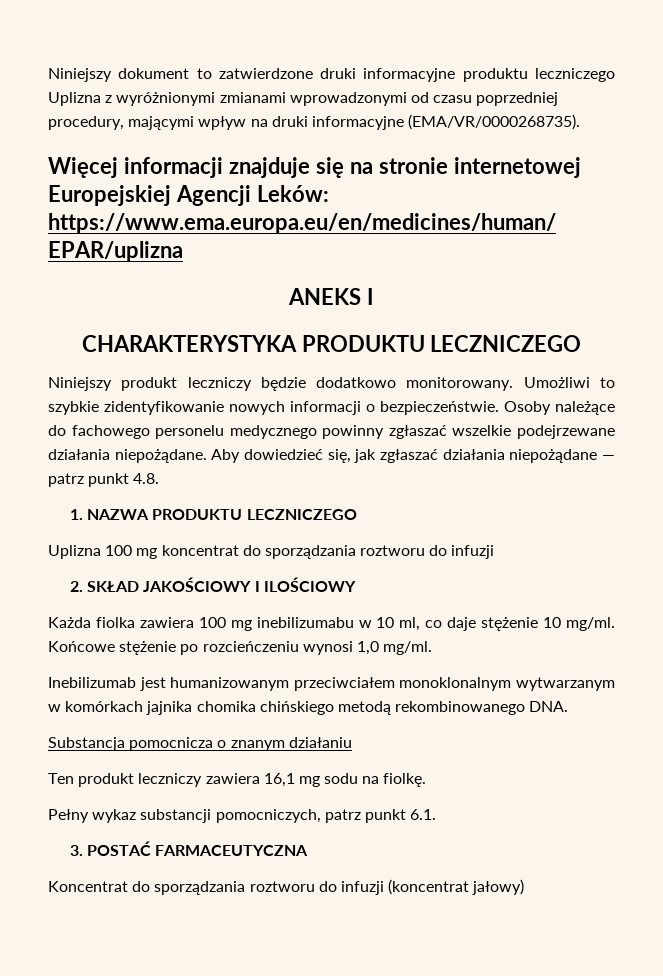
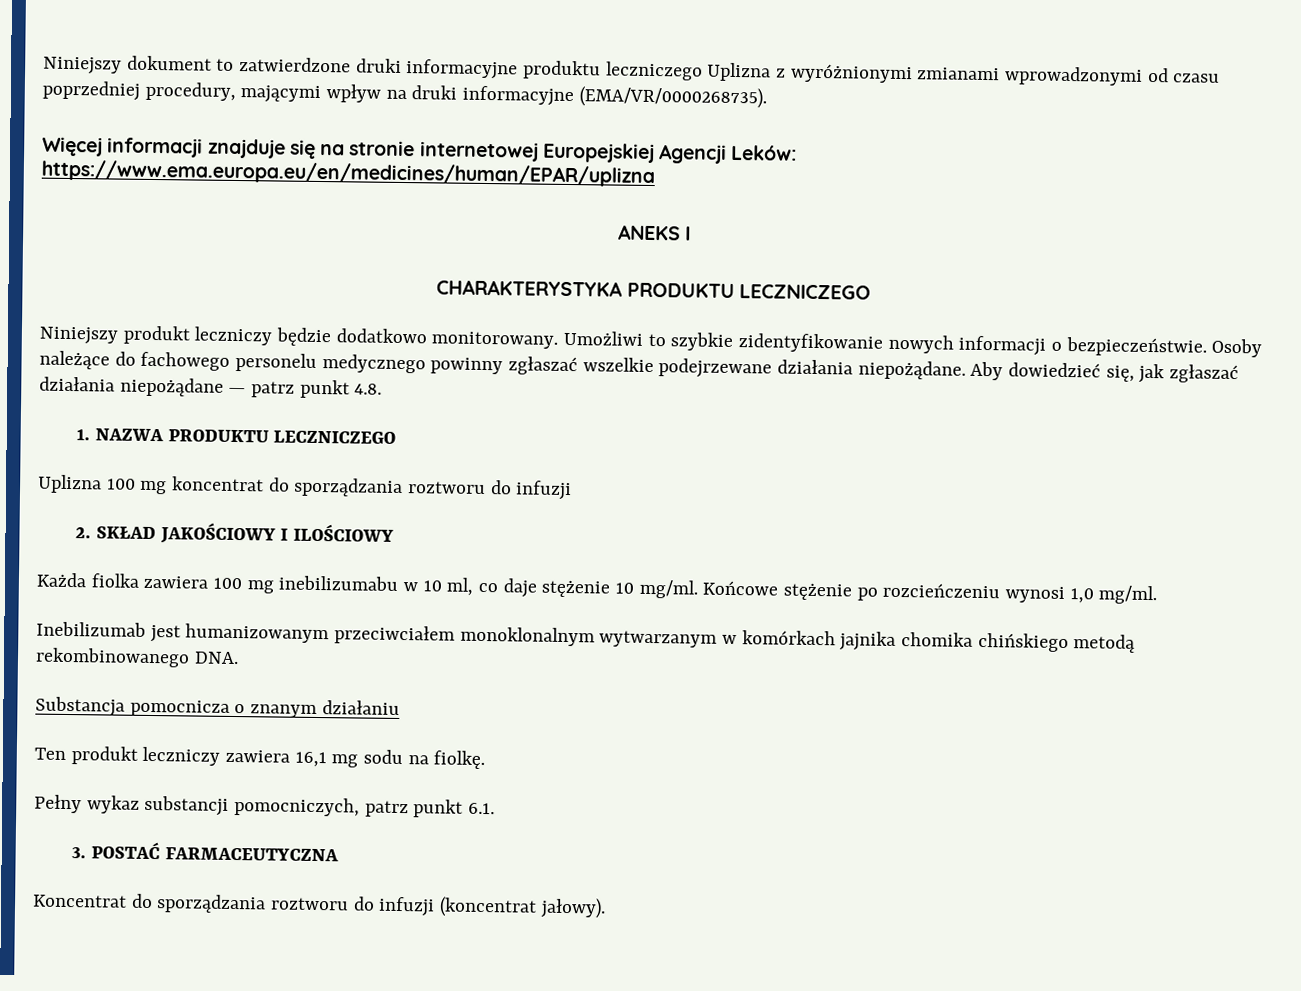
- Koncentrat do sporządzania roztworu do infuzji (koncentrat jałowy)
+ Koncentrat do sporządzania roztworu do infuzji (koncentrat jałowy).

